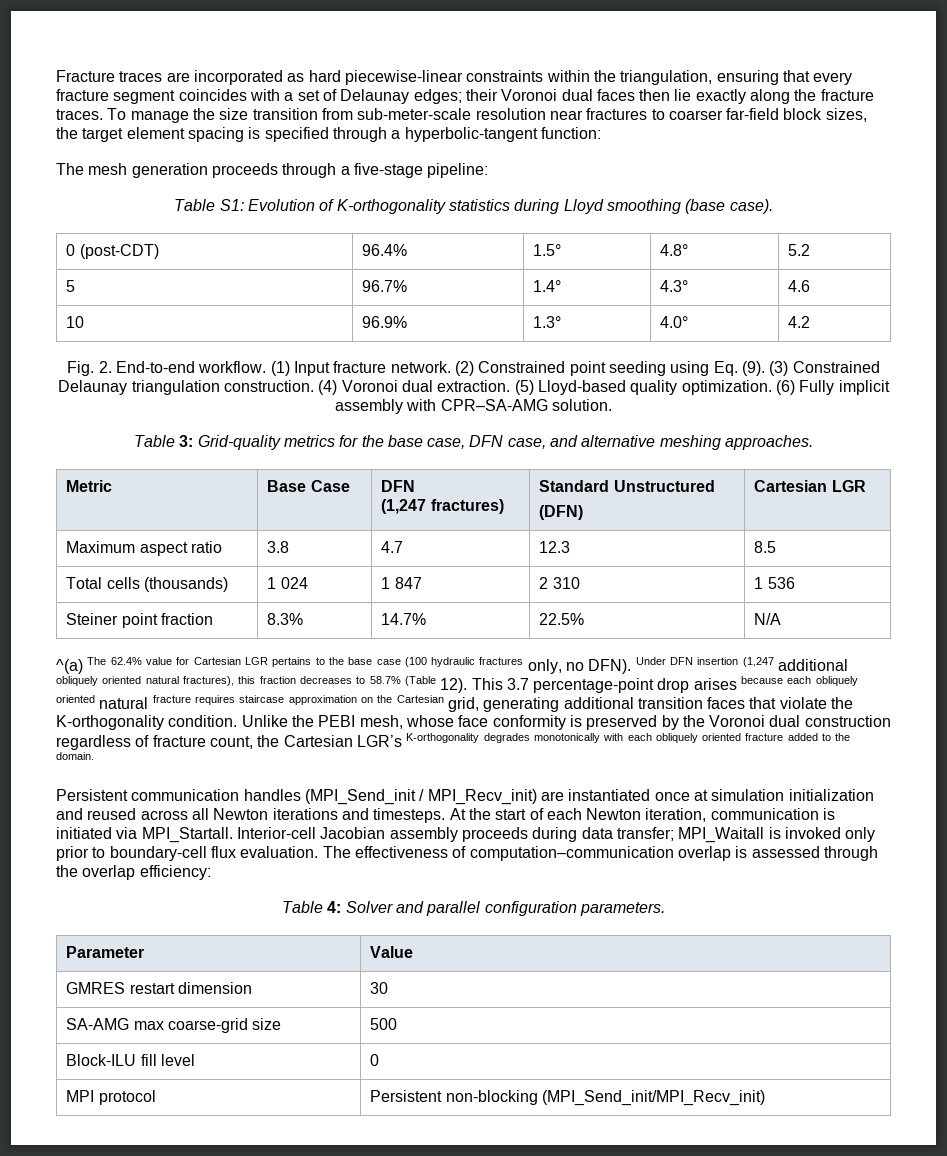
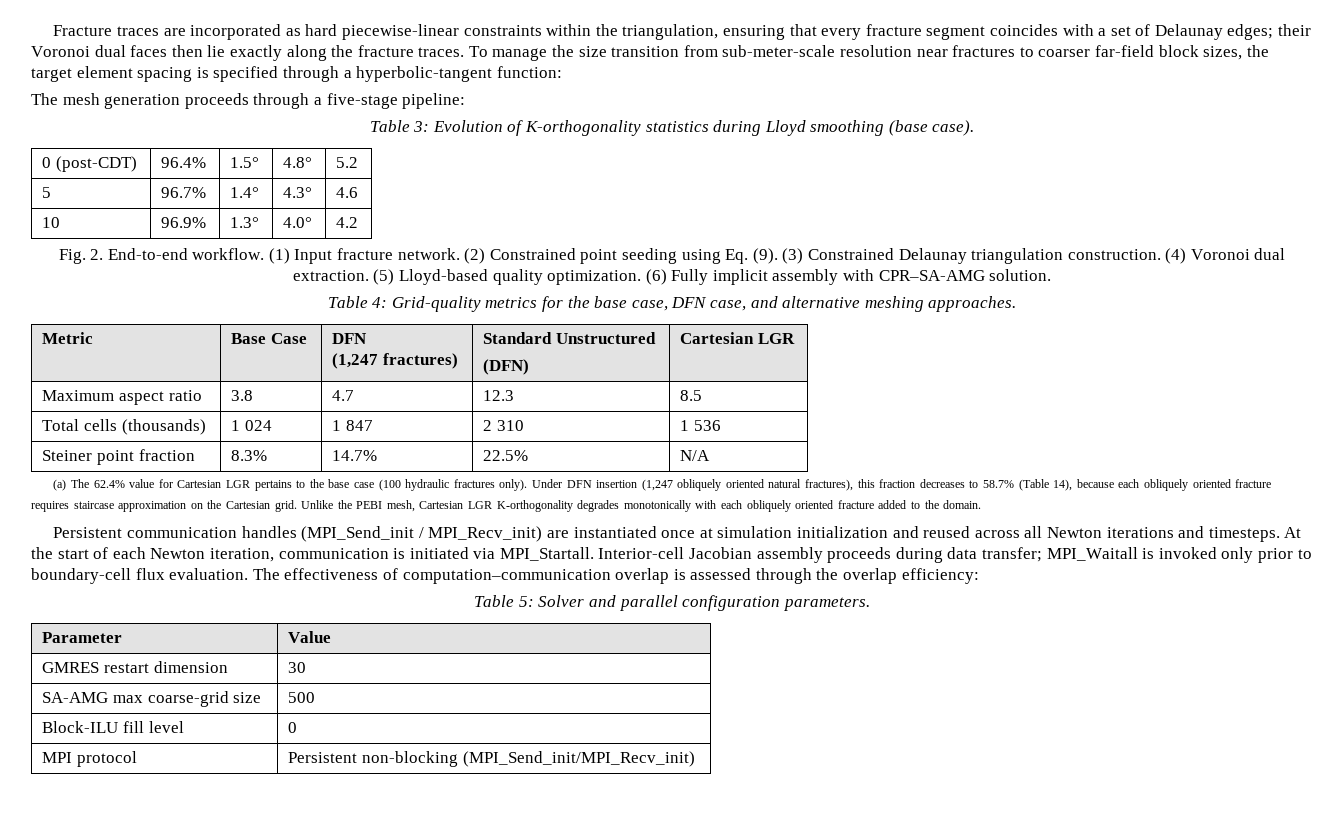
- Table S1: Evolution of K-orthogonality statistics during Lloyd smoothing (base case).
+ Table 3: Evolution of K-orthogonality statistics during Lloyd smoothing (base case).
- Table 3: Grid-quality metrics for the base case, DFN case, and alternative meshing approaches.
+ Table 4: Grid-quality metrics for the base case, DFN case, and alternative meshing approaches.
- ^(a) The 62.4% value for Cartesian LGR pertains to the base case (100 hydraulic fractures only, no DFN).
+ (a) The 62.4% value for Cartesian LGR pertains to the base case (100 hydraulic fractures only).
- Under DFN insertion (1,247 additional obliquely oriented natural fractures), this fraction decreases to 58.7% (Table 12). This 3.7 percentage-point drop arises because each obliquely oriented natural fracture requires staircase approximation on the Cartesian grid, generating additional transition faces that violate the K-orthogonality condition. Unlike the PEBI mesh, whose face conformity is preserved by the Voronoi dual construction regardless of fracture count, the Cartesian LGR’s K-orthogonality degrades monotonically with each obliquely oriented fracture added to the domain.
+ Under DFN insertion (1,247 obliquely oriented natural fractures), this fraction decreases to 58.7% (Table 14), because each obliquely oriented fracture requires staircase approximation on the Cartesian grid. Unlike the PEBI mesh, Cartesian LGR K-orthogonality degrades monotonically with each obliquely oriented fracture added to the domain.
- Table 4: Solver and parallel configuration parameters.
+ Table 5: Solver and parallel configuration parameters.

